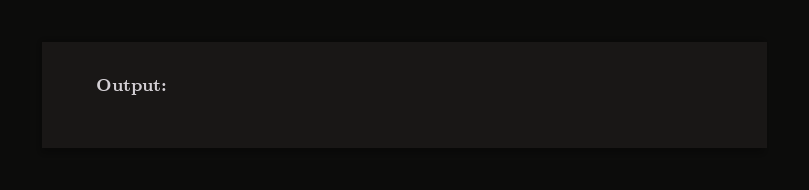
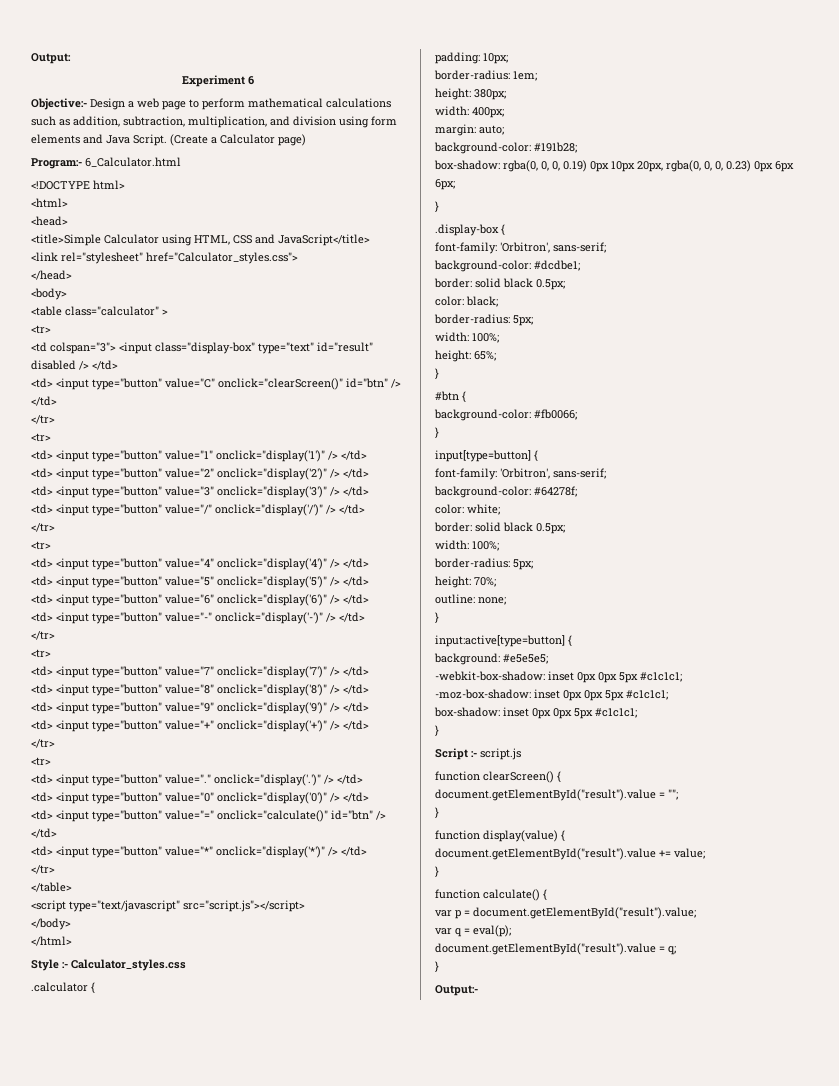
+ Experiment 6
+ Objective:- Design a web page to perform mathematical calculations such as addition, subtraction, multiplication, and division using form elements and Java Script. (Create a Calculator page)
+ Program:- 6_Calculator.html
+ <!DOCTYPE html>
+ <html>
+ <head>
+ <title>Simple Calculator using HTML, CSS and JavaScript</title>
+ <link rel="stylesheet" href="Calculator_styles.css">
+ </head>
+ <body>
+ <table class="calculator" >
+ <tr>
+ <td colspan="3"> <input class="display-box" type="text" id="result" disabled /> </td>
+ <td> <input type="button" value="C" onclick="clearScreen()" id="btn" /> </td>
+ </tr>
+ <tr>
+ <td> <input type="button" value="1" onclick="display('1')" /> </td>
+ <td> <input type="button" value="2" onclick="display('2')" /> </td>
+ <td> <input type="button" value="3" onclick="display('3')" /> </td>
+ <td> <input type="button" value="/" onclick="display('/')" /> </td>
+ </tr>
+ <tr>
+ <td> <input type="button" value="4" onclick="display('4')" /> </td>
+ <td> <input type="button" value="5" onclick="display('5')" /> </td>
+ <td> <input type="button" value="6" onclick="display('6')" /> </td>
+ <td> <input type="button" value="-" onclick="display('-')" /> </td>
+ </tr>
+ <tr>
+ <td> <input type="button" value="7" onclick="display('7')" /> </td>
+ <td> <input type="button" value="8" onclick="display('8')" /> </td>
+ <td> <input type="button" value="9" onclick="display('9')" /> </td>
+ <td> <input type="button" value="+" onclick="display('+')" /> </td>
+ </tr>
+ <tr>
+ <td> <input type="button" value="." onclick="display('.')" /> </td>
+ <td> <input type="button" value="0" onclick="display('0')" /> </td>
+ <td> <input type="button" value="=" onclick="calculate()" id="btn" /> </td>
+ <td> <input type="button" value="*" onclick="display('*')" /> </td>
+ </tr>
+ </table>
+ <script type="text/javascript" src="script.js"></script>
+ </body>
+ </html>
+ Style :- Calculator_styles.css
+ .calculator {
+ padding: 10px;
+ border-radius: 1em;
+ height: 380px;
+ width: 400px;
+ margin: auto;
+ background-color: #191b28;
+ box-shadow: rgba(0, 0, 0, 0.19) 0px 10px 20px, rgba(0, 0, 0, 0.23) 0px 6px 6px;
+ }
+ .display-box {
+ font-family: 'Orbitron', sans-serif;
+ background-color: #dcdbe1;
+ border: solid black 0.5px;
+ color: black;
+ border-radius: 5px;
+ width: 100%;
+ height: 65%;
+ }
+ #btn {
+ background-color: #fb0066;
+ }
+ input[type=button] {
+ font-family: 'Orbitron', sans-serif;
+ background-color: #64278f;
+ color: white;
+ border: solid black 0.5px;
+ width: 100%;
+ border-radius: 5px;
+ height: 70%;
+ outline: none;
+ }
+ input:active[type=button] {
+ background: #e5e5e5;
+ -webkit-box-shadow: inset 0px 0px 5px #c1c1c1;
+ -moz-box-shadow: inset 0px 0px 5px #c1c1c1;
+ box-shadow: inset 0px 0px 5px #c1c1c1;
+ }
+ Script :- script.js
+ function clearScreen() {
+ document.getElementById("result").value = "";
+ }
+ function display(value) {
+ document.getElementById("result").value += value;
+ }
+ function calculate() {
+ var p = document.getElementById("result").value;
+ var q = eval(p);
+ document.getElementById("result").value = q;
+ }
+ Output:-

